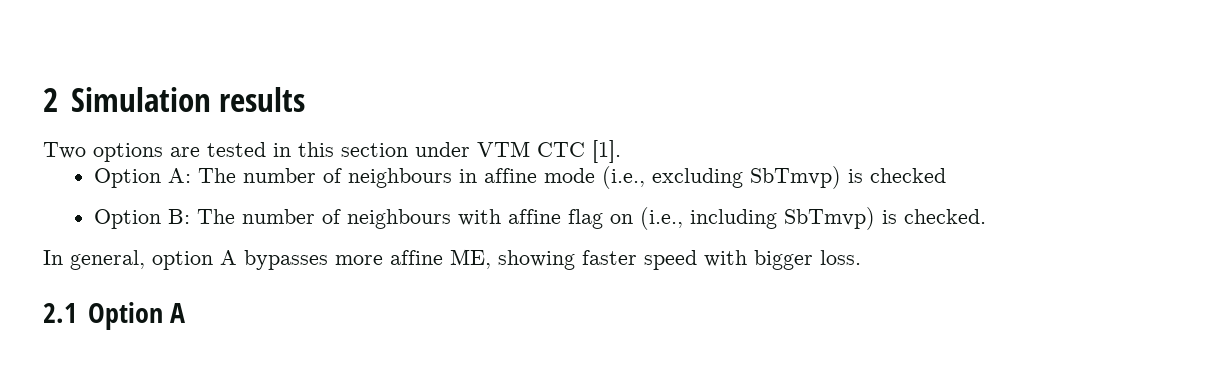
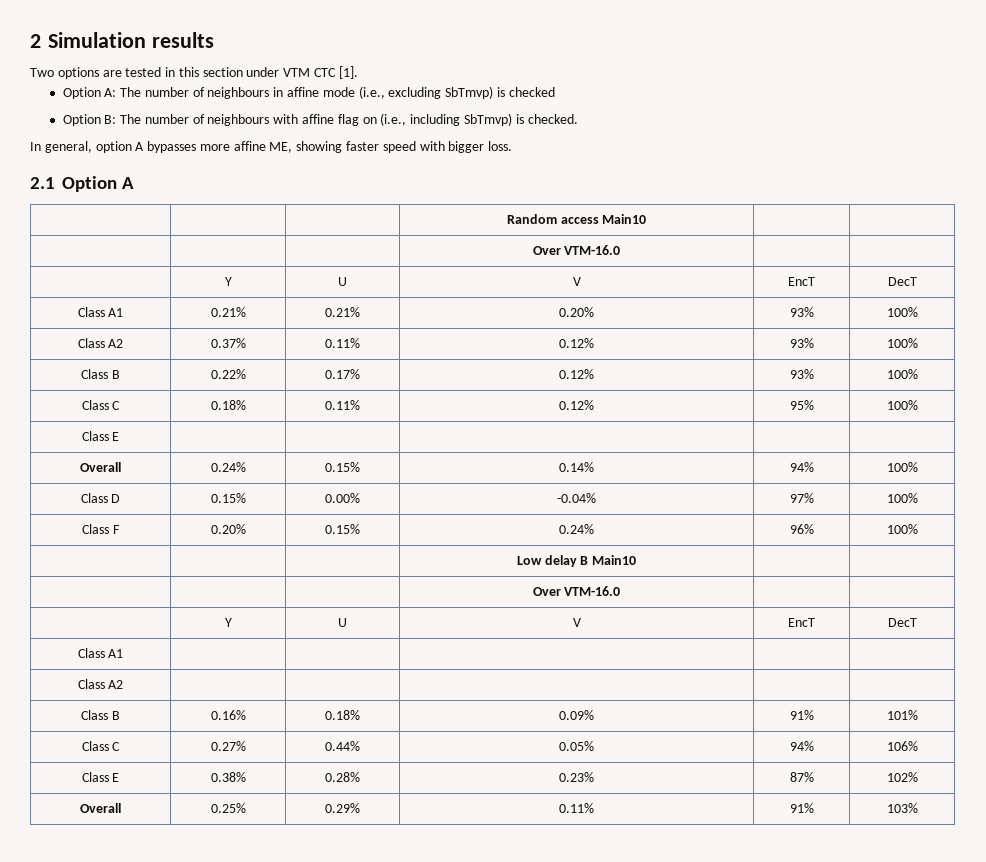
+ | | | Random access Main10 | |
+ | | | Over VTM-16.0 | |
+ | Y | U | V | EncT | DecT
+ Class A1 | 0.21% | 0.21% | 0.20% | 93% | 100%
+ Class A2 | 0.37% | 0.11% | 0.12% | 93% | 100%
+ Class B | 0.22% | 0.17% | 0.12% | 93% | 100%
+ Class C | 0.18% | 0.11% | 0.12% | 95% | 100%
+ Class E | | | | |
+ Overall | 0.24% | 0.15% | 0.14% | 94% | 100%
+ Class D | 0.15% | 0.00% | -0.04% | 97% | 100%
+ Class F | 0.20% | 0.15% | 0.24% | 96% | 100%
+ | | | Low delay B Main10 | |
+ | | | Over VTM-16.0 | |
+ | Y | U | V | EncT | DecT
+ Class A1 | | | | |
+ Class A2 | | | | |
+ Class B | 0.16% | 0.18% | 0.09% | 91% | 101%
+ Class C | 0.27% | 0.44% | 0.05% | 94% | 106%
+ Class E | 0.38% | 0.28% | 0.23% | 87% | 102%
+ Overall | 0.25% | 0.29% | 0.11% | 91% | 103%

